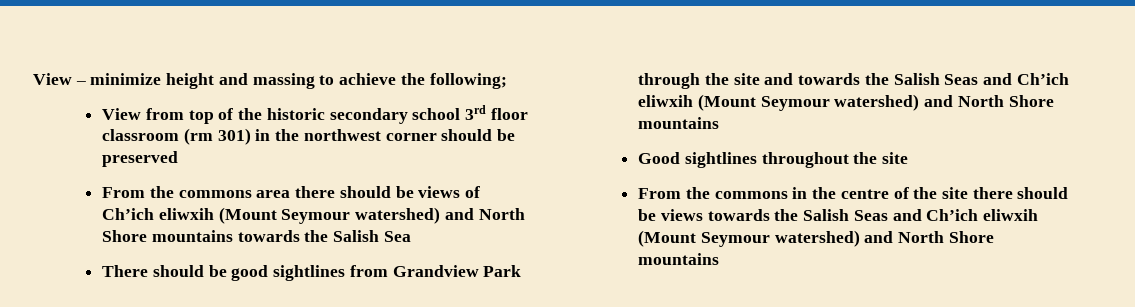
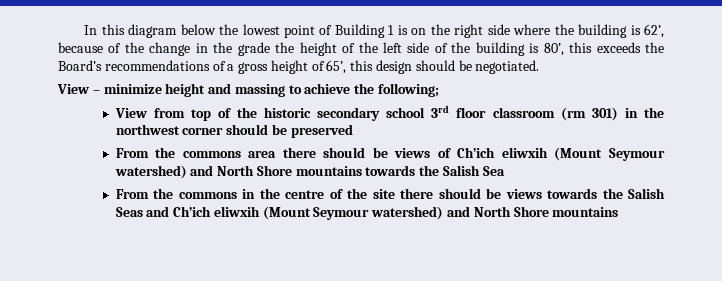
+ In this diagram below the lowest point of Building 1 is on the right side where the building is 62’, because of the change in the grade the height of the left side of the building is 80’, this exceeds the Board’s recommendations of a gross height of 65’, this design should be negotiated.
- There should be good sightlines from Grandview Park through the site and towards the Salish Seas and Ch’ich eliwxih (Mount Seymour watershed) and North Shore mountains
- Good sightlines throughout the site

